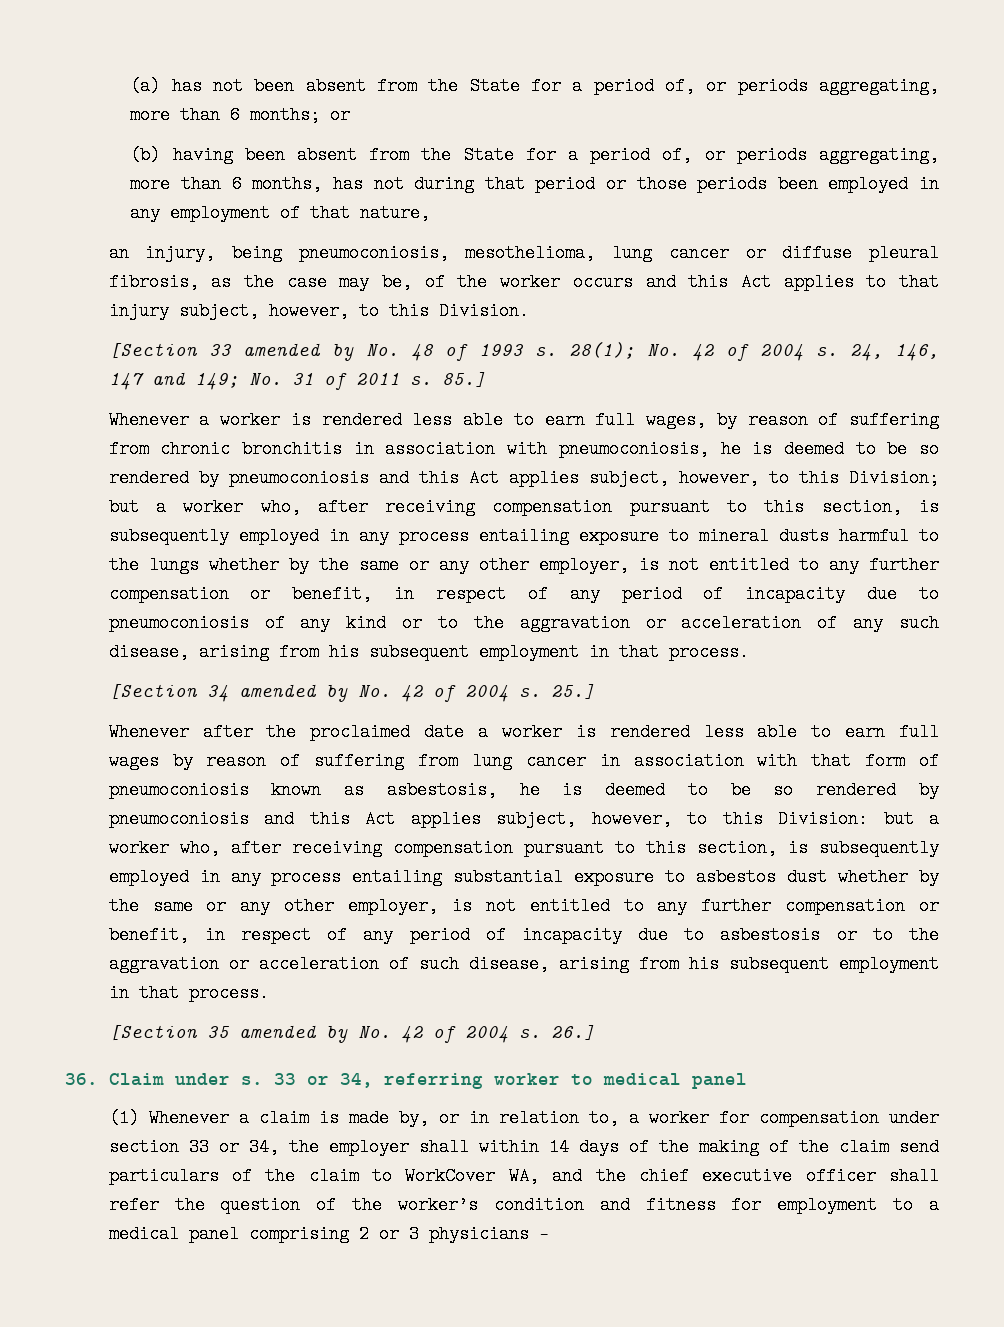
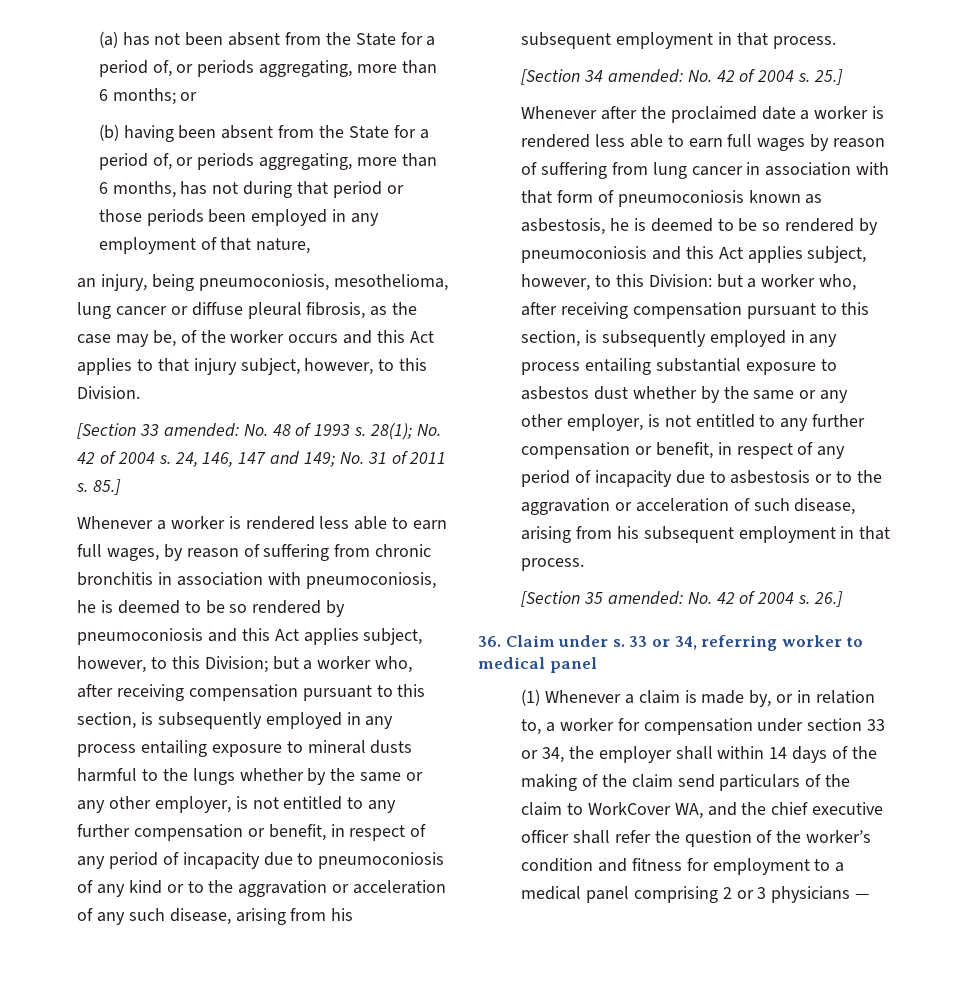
- [Section 33 amended by No. 48 of 1993 s.
+ [Section 33 amended: No. 48 of 1993 s.
- [Section 34 amended by No. 42 of 2004 s.
+ [Section 34 amended: No. 42 of 2004 s.
- [Section 35 amended by No. 42 of 2004 s.
+ [Section 35 amended: No. 42 of 2004 s.

